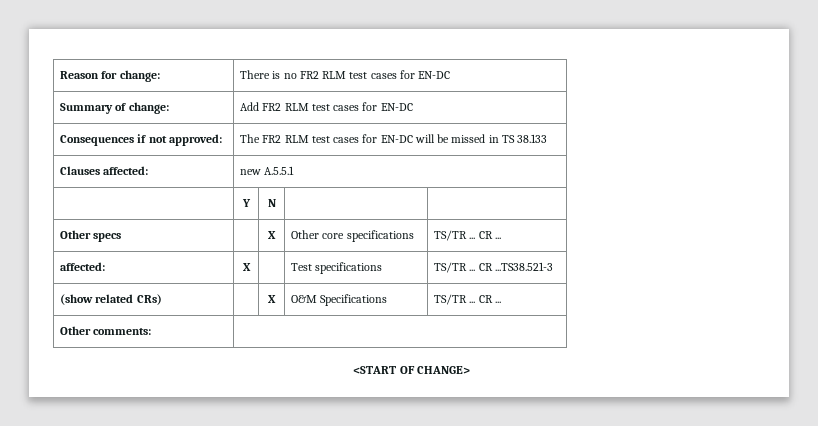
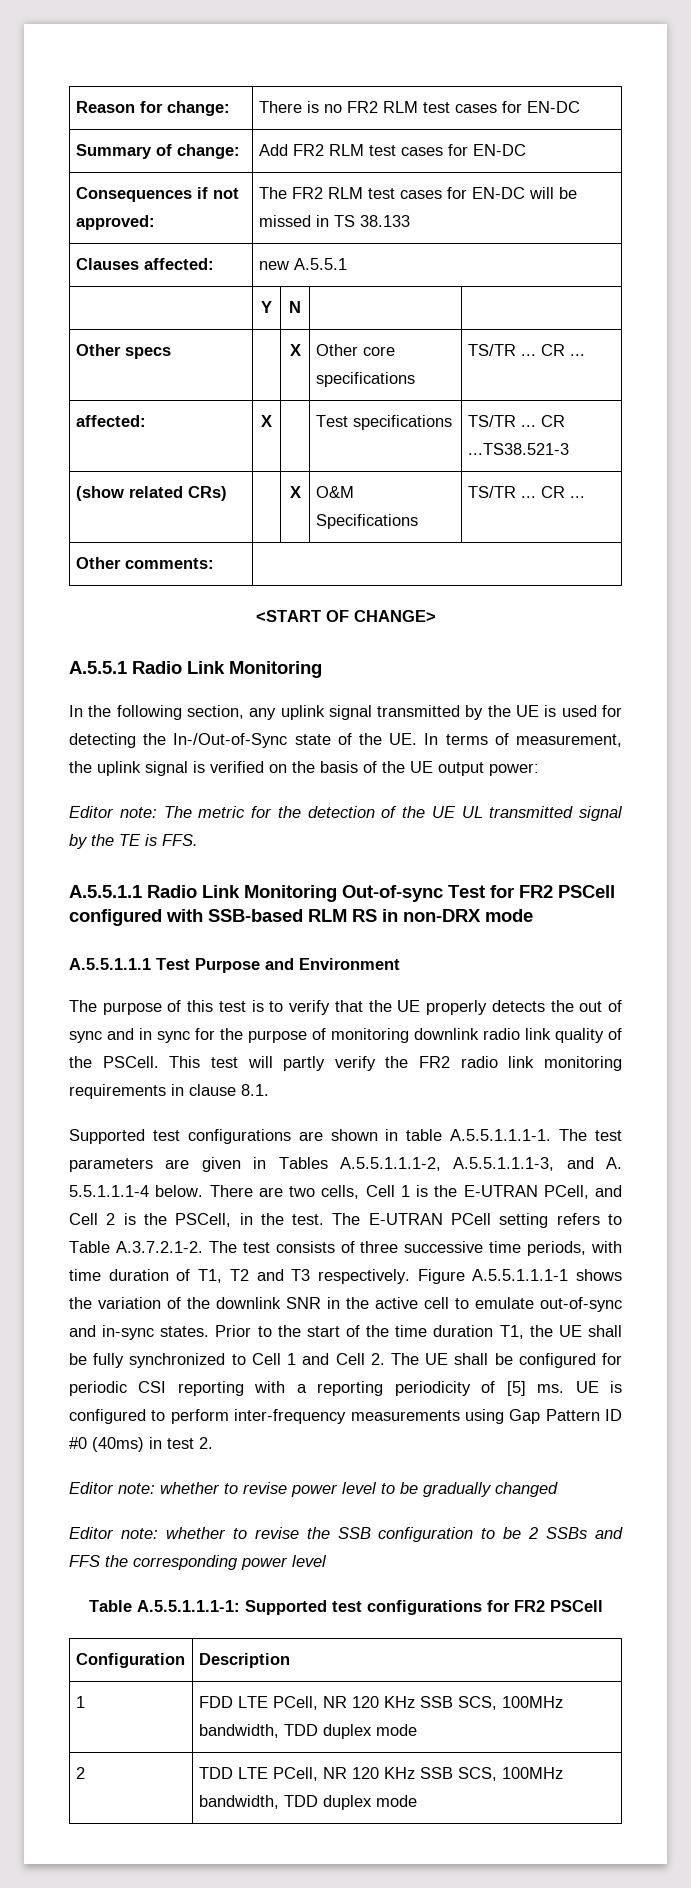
+ A.5.5.1 Radio Link Monitoring
+ In the following section, any uplink signal transmitted by the UE is used for detecting the In-/Out-of-Sync state of the UE. In terms of measurement, the uplink signal is verified on the basis of the UE output power:
+ Editor note: The metric for the detection of the UE UL transmitted signal by the TE is FFS.
+ A.5.5.1.1 Radio Link Monitoring Out-of-sync Test for FR2 PSCell configured with SSB-based RLM RS in non-DRX mode
+ A.5.5.1.1.1 Test Purpose and Environment
+ The purpose of this test is to verify that the UE properly detects the out of sync and in sync for the purpose of monitoring downlink radio link quality of the PSCell. This test will partly verify the FR2 radio link monitoring requirements in clause 8.1.
+ Supported test configurations are shown in table A.5.5.1.1.1-1. The test parameters are given in Tables A.5.5.1.1.1-2, A.5.5.1.1.1-3, and A. 5.5.1.1.1-4 below. There are two cells, Cell 1 is the E-UTRAN PCell, and Cell 2 is the PSCell, in the test. The E-UTRAN PCell setting refers to Table A.3.7.2.1-2. The test consists of three successive time periods, with time duration of T1, T2 and T3 respectively. Figure A.5.5.1.1.1-1 shows the variation of the downlink SNR in the active cell to emulate out-of-sync and in-sync states. Prior to the start of the time duration T1, the UE shall be fully synchronized to Cell 1 and Cell 2. The UE shall be configured for periodic CSI reporting with a reporting periodicity of [5] ms. UE is configured to perform inter-frequency measurements using Gap Pattern ID #0 (40ms) in test 2.
+ Editor note: whether to revise power level to be gradually changed
+ Editor note: whether to revise the SSB configuration to be 2 SSBs and FFS the corresponding power level
+ Table A.5.5.1.1.1-1: Supported test configurations for FR2 PSCell
+ Configuration | Description
+ 1 | FDD LTE PCell, NR 120 KHz SSB SCS, 100MHz bandwidth, TDD duplex mode
+ 2 | TDD LTE PCell, NR 120 KHz SSB SCS, 100MHz bandwidth, TDD duplex mode

